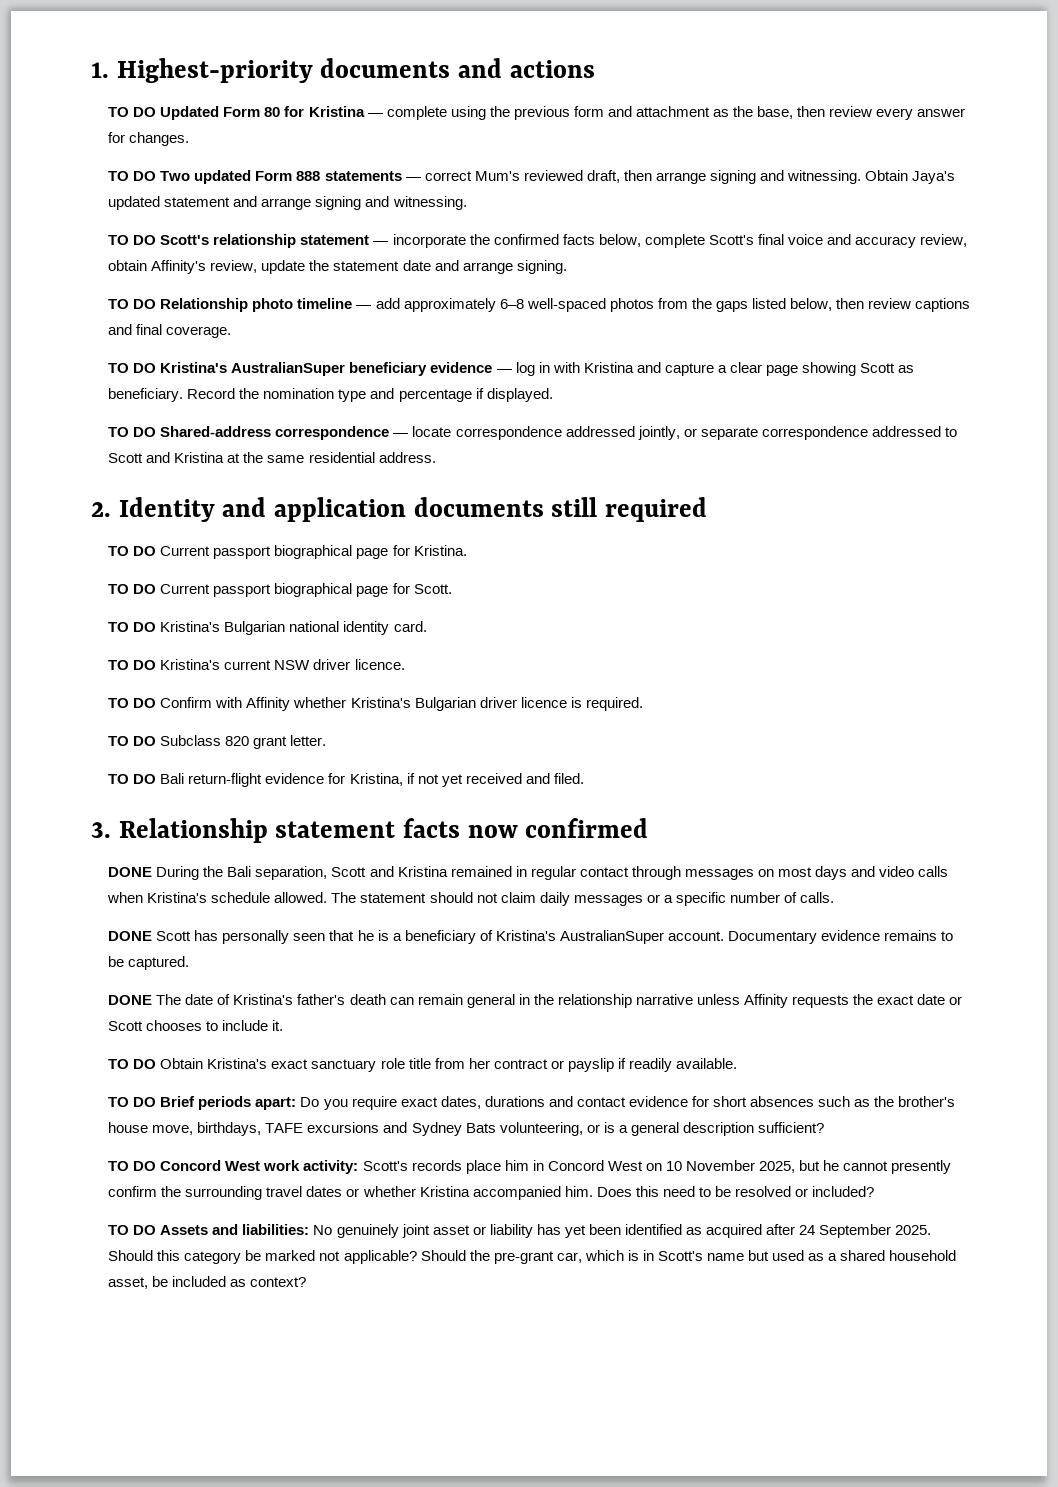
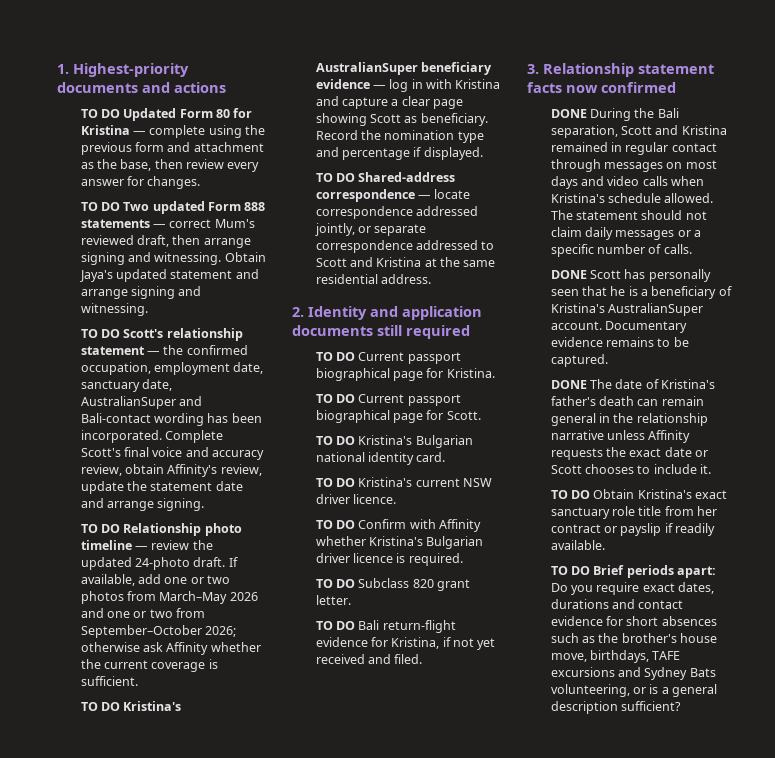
- TO DO Scott's relationship statement — incorporate the confirmed facts below, complete Scott's final voice and accuracy review, obtain Affinity's review, update the statement date and arrange signing.
+ TO DO Scott's relationship statement — the confirmed occupation, employment date, sanctuary date, AustralianSuper and Bali-contact wording has been incorporated. Complete Scott's final voice and accuracy review, obtain Affinity's review, update the statement date and arrange signing.
- TO DO Relationship photo timeline — add approximately 6–8 well-spaced photos from the gaps listed below, then review captions and final coverage.
+ TO DO Relationship photo timeline — review the updated 24-photo draft. If available, add one or two photos from March–May 2026 and one or two from September–October 2026; otherwise ask Affinity whether the current coverage is sufficient.
- TO DO Concord West work activity: Scott's records place him in Concord West on 10 November 2025, but he cannot presently confirm the surrounding travel dates or whether Kristina accompanied him. Does this need to be resolved or included?
- TO DO Assets and liabilities: No genuinely joint asset or liability has yet been identified as acquired after 24 September 2025. Should this category be marked not applicable? Should the pre-grant car, which is in Scott's name but used as a shared household asset, be included as context?

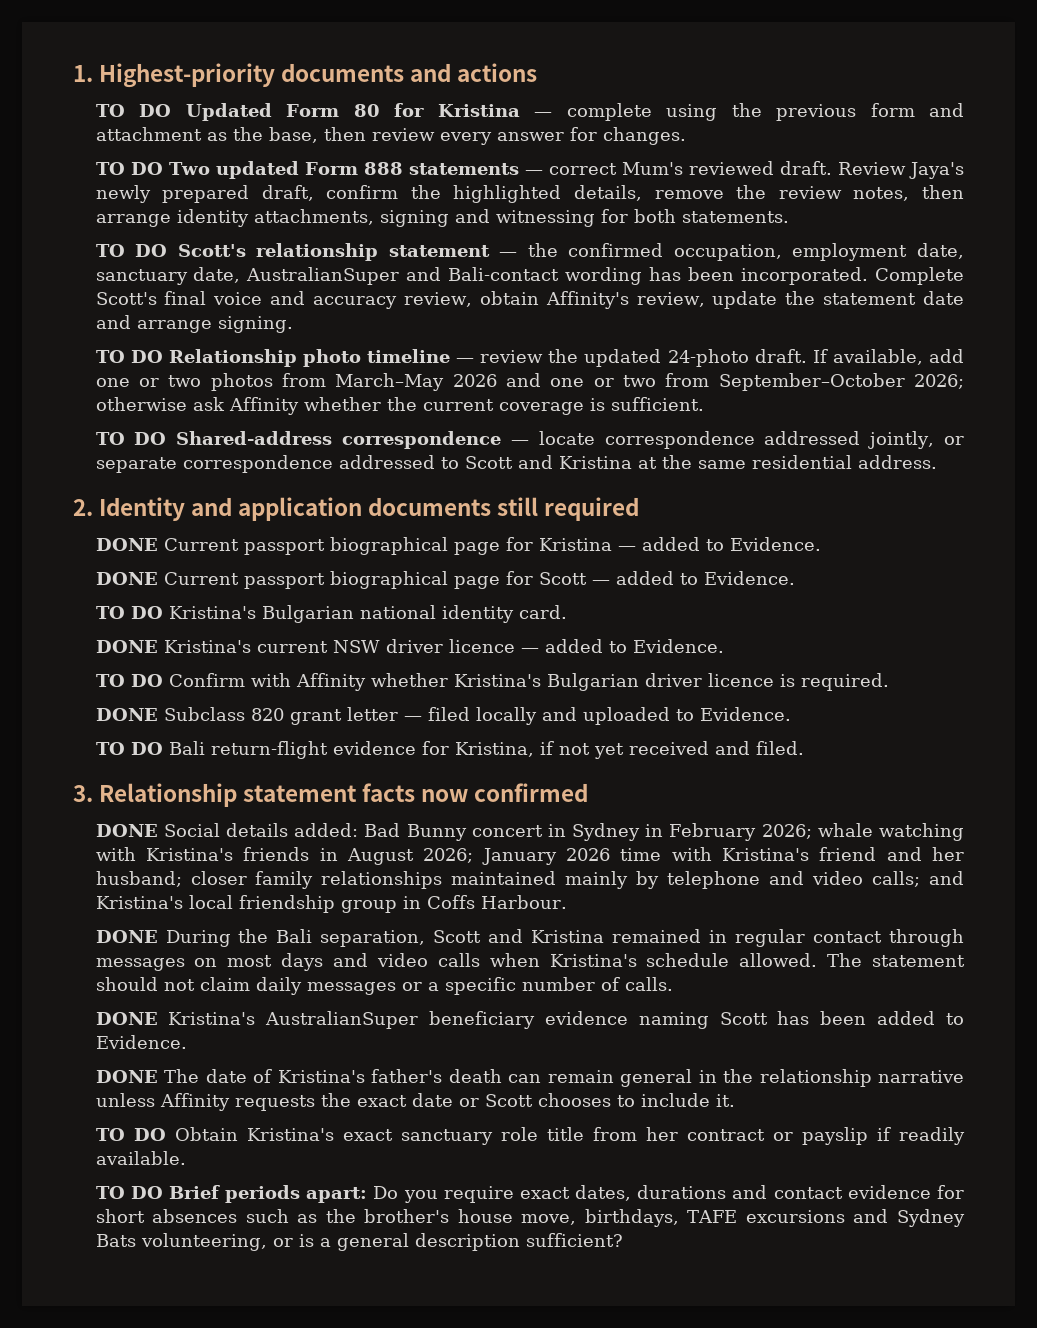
- TO DO Two updated Form 888 statements — correct Mum's reviewed draft, then arrange signing and witnessing. Obtain Jaya's updated statement and arrange signing and witnessing.
+ TO DO Two updated Form 888 statements — correct Mum's reviewed draft. Review Jaya's newly prepared draft, confirm the highlighted details, remove the review notes, then arrange identity attachments, signing and witnessing for both statements.
- TO DO Kristina's AustralianSuper beneficiary evidence — log in with Kristina and capture a clear page showing Scott as beneficiary. Record the nomination type and percentage if displayed.
- TO DO Current passport biographical page for Kristina.
- TO DO Current passport biographical page for Scott.
+ DONE Current passport biographical page for Kristina — added to Evidence.
+ DONE Current passport biographical page for Scott — added to Evidence.
- TO DO Kristina's current NSW driver licence.
+ DONE Kristina's current NSW driver licence — added to Evidence.
- TO DO Subclass 820 grant letter.
+ DONE Subclass 820 grant letter — filed locally and uploaded to Evidence.
+ DONE Social details added: Bad Bunny concert in Sydney in February 2026; whale watching with Kristina's friends in August 2026; January 2026 time with Kristina's friend and her husband; closer family relationships maintained mainly by telephone and video calls; and Kristina's local friendship group in Coffs Harbour.
- DONE Scott has personally seen that he is a beneficiary of Kristina's AustralianSuper account. Documentary evidence remains to be captured.
+ DONE Kristina's AustralianSuper beneficiary evidence naming Scott has been added to Evidence.

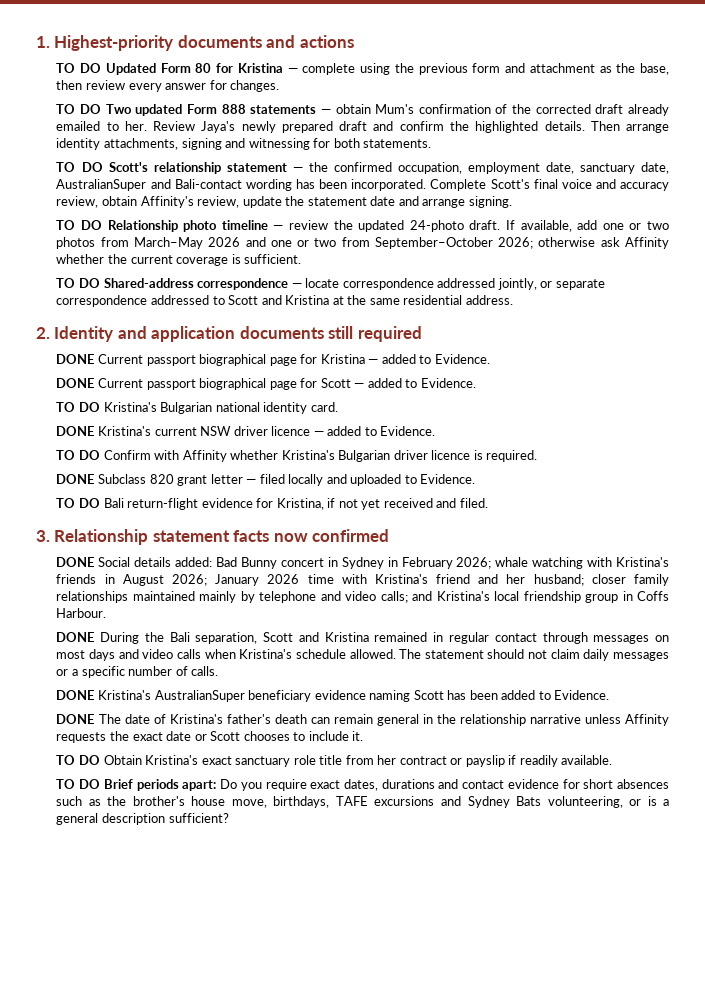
- TO DO Two updated Form 888 statements — correct Mum's reviewed draft.
+ TO DO Two updated Form 888 statements — obtain Mum's confirmation of the corrected draft already emailed to her.
- Review Jaya's newly prepared draft, confirm the highlighted details, remove the review notes, then arrange identity attachments, signing and witnessing for both statements.
+ Review Jaya's newly prepared draft and confirm the highlighted details. Then arrange identity attachments, signing and witnessing for both statements.

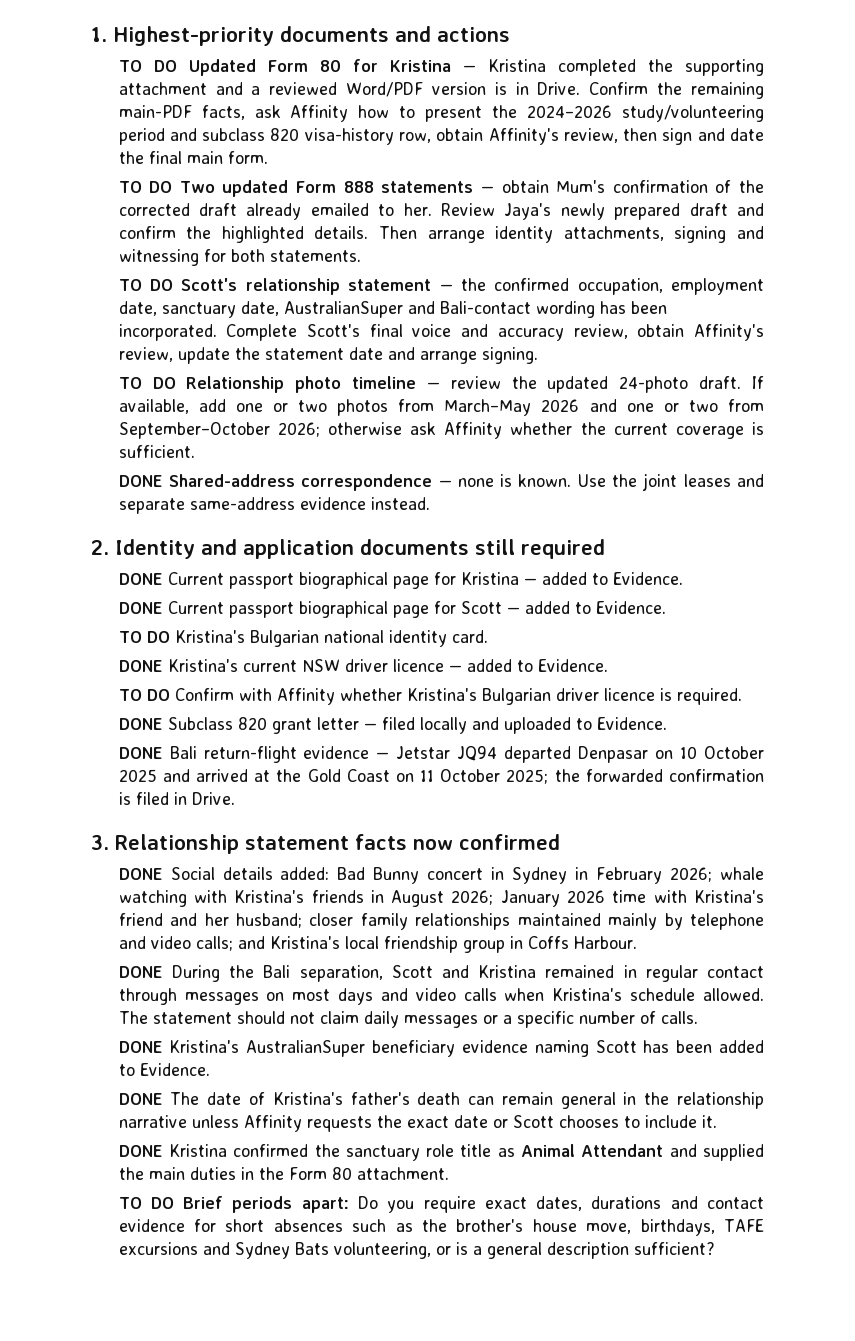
- TO DO Updated Form 80 for Kristina — complete using the previous form and attachment as the base, then review every answer for changes.
+ TO DO Updated Form 80 for Kristina — Kristina completed the supporting attachment and a reviewed Word/PDF version is in Drive. Confirm the remaining main-PDF facts, ask Affinity how to present the 2024–2026 study/volunteering period and subclass 820 visa-history row, obtain Affinity's review, then sign and date the final main form.
- TO DO Shared-address correspondence — locate correspondence addressed jointly, or separate correspondence addressed to Scott and Kristina at the same residential address.
+ DONE Shared-address correspondence — none is known. Use the joint leases and separate same-address evidence instead.
- TO DO Bali return-flight evidence for Kristina, if not yet received and filed.
+ DONE Bali return-flight evidence — Jetstar JQ94 departed Denpasar on 10 October 2025 and arrived at the Gold Coast on 11 October 2025; the forwarded confirmation is filed in Drive.
- TO DO Obtain Kristina's exact sanctuary role title from her contract or payslip if readily available.
+ DONE Kristina confirmed the sanctuary role title as Animal Attendant and supplied the main duties in the Form 80 attachment.

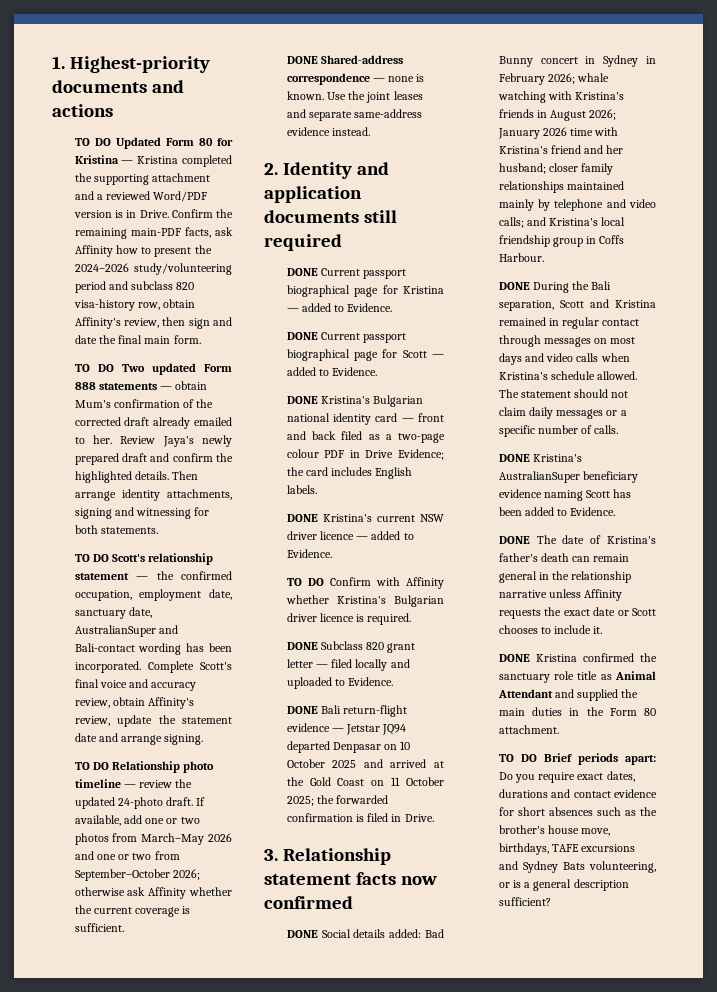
- TO DO Kristina's Bulgarian national identity card.
+ DONE Kristina's Bulgarian national identity card — front and back filed as a two-page colour PDF in Drive Evidence; the card includes English labels.

